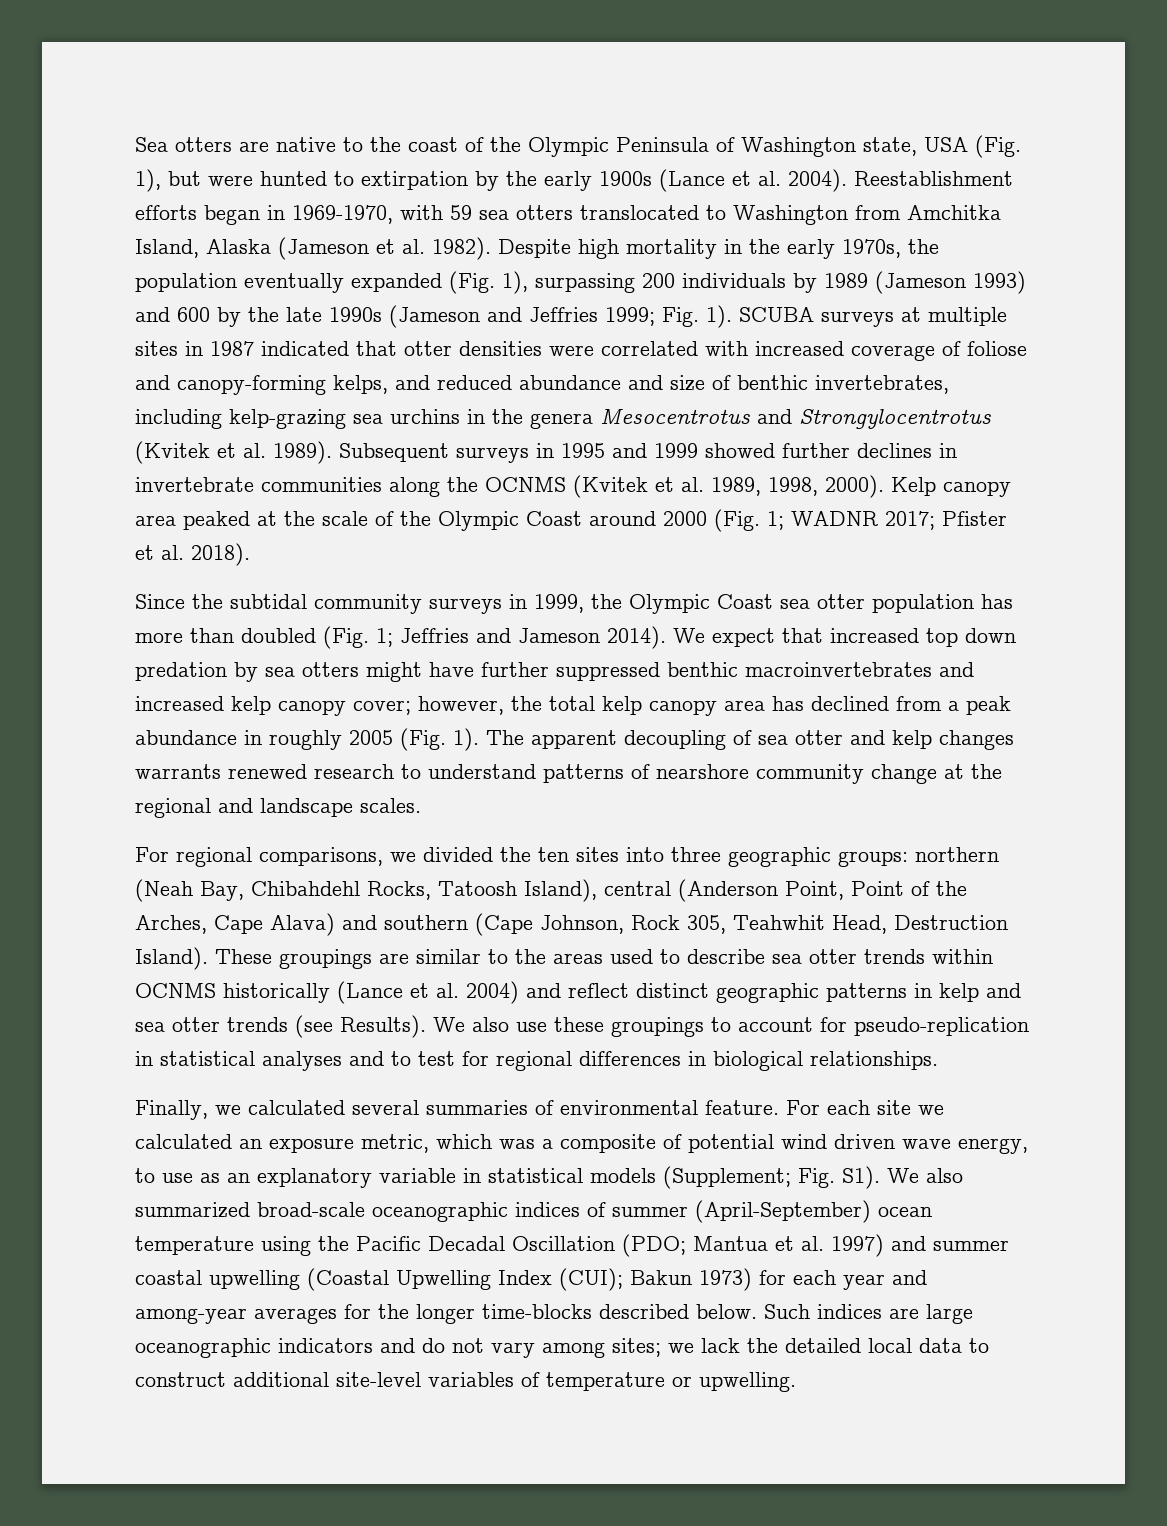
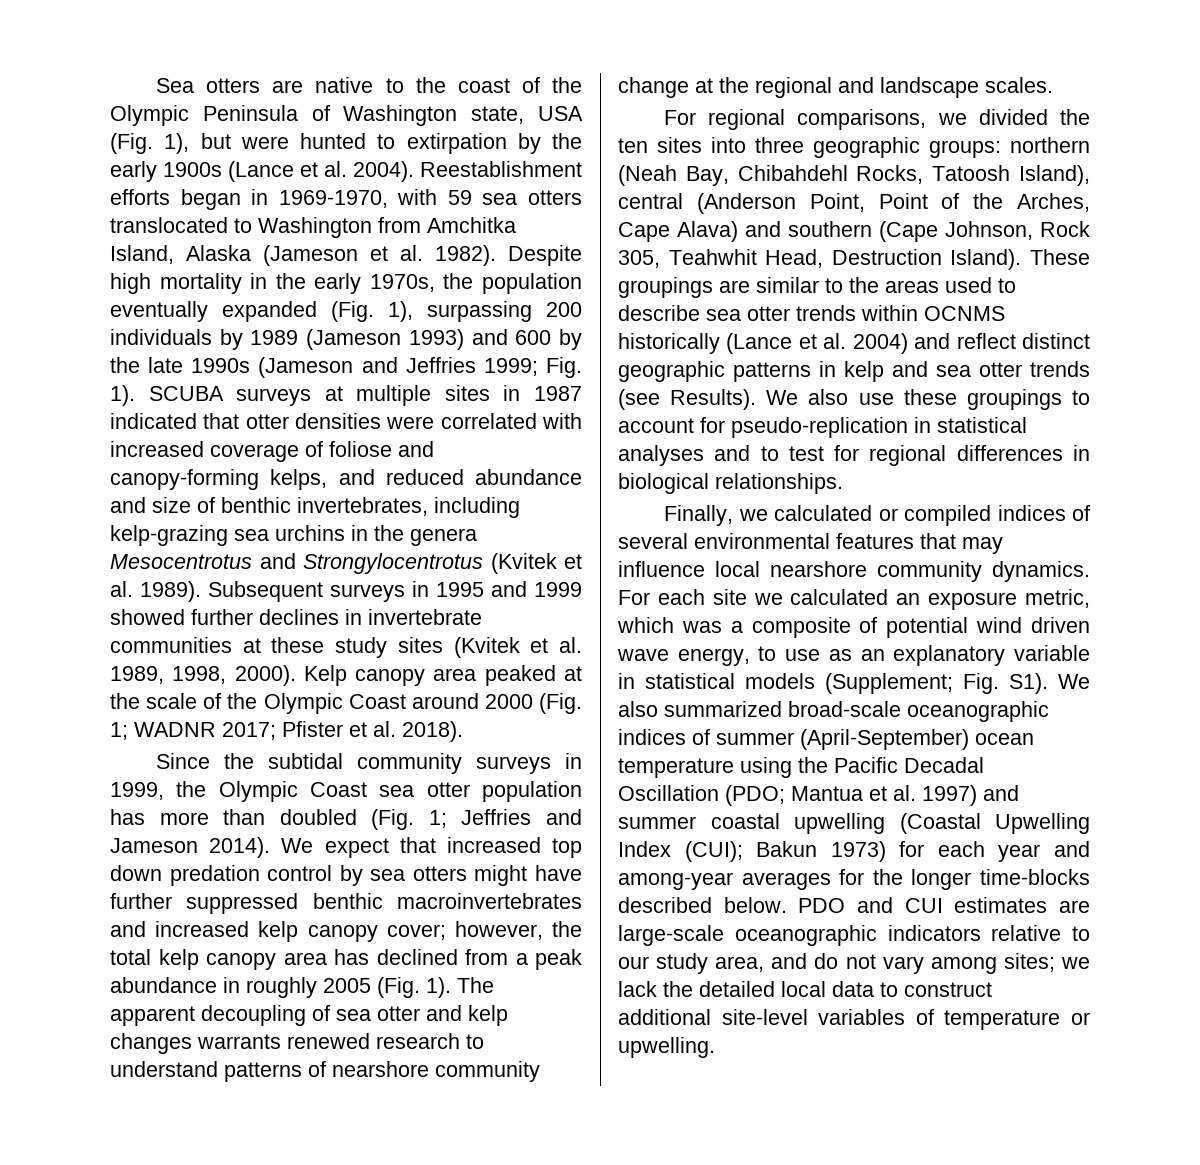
- Subsequent surveys in 1995 and 1999 showed further declines in invertebrate communities along the OCNMS (Kvitek et al. 1989, 1998, 2000).
+ Subsequent surveys in 1995 and 1999 showed further declines in invertebrate communities at these study sites (Kvitek et al. 1989, 1998, 2000).
- We expect that increased top down predation by sea otters might have further suppressed benthic macroinvertebrates and increased kelp canopy cover; however, the total kelp canopy area has declined from a peak abundance in roughly 2005 (Fig. 1).
+ We expect that increased top down predation control by sea otters might have further suppressed benthic macroinvertebrates and increased kelp canopy cover; however, the total kelp canopy area has declined from a peak abundance in roughly 2005 (Fig. 1).
- Finally, we calculated several summaries of environmental feature.
+ Finally, we calculated or compiled indices of several environmental features that may influence local nearshore community dynamics.
- Such indices are large oceanographic indicators and do not vary among sites; we lack the detailed local data to construct additional site-level variables of temperature or upwelling.
+ PDO and CUI estimates are large-scale oceanographic indicators relative to our study area, and do not vary among sites; we lack the detailed local data to construct additional site-level variables of temperature or upwelling.

